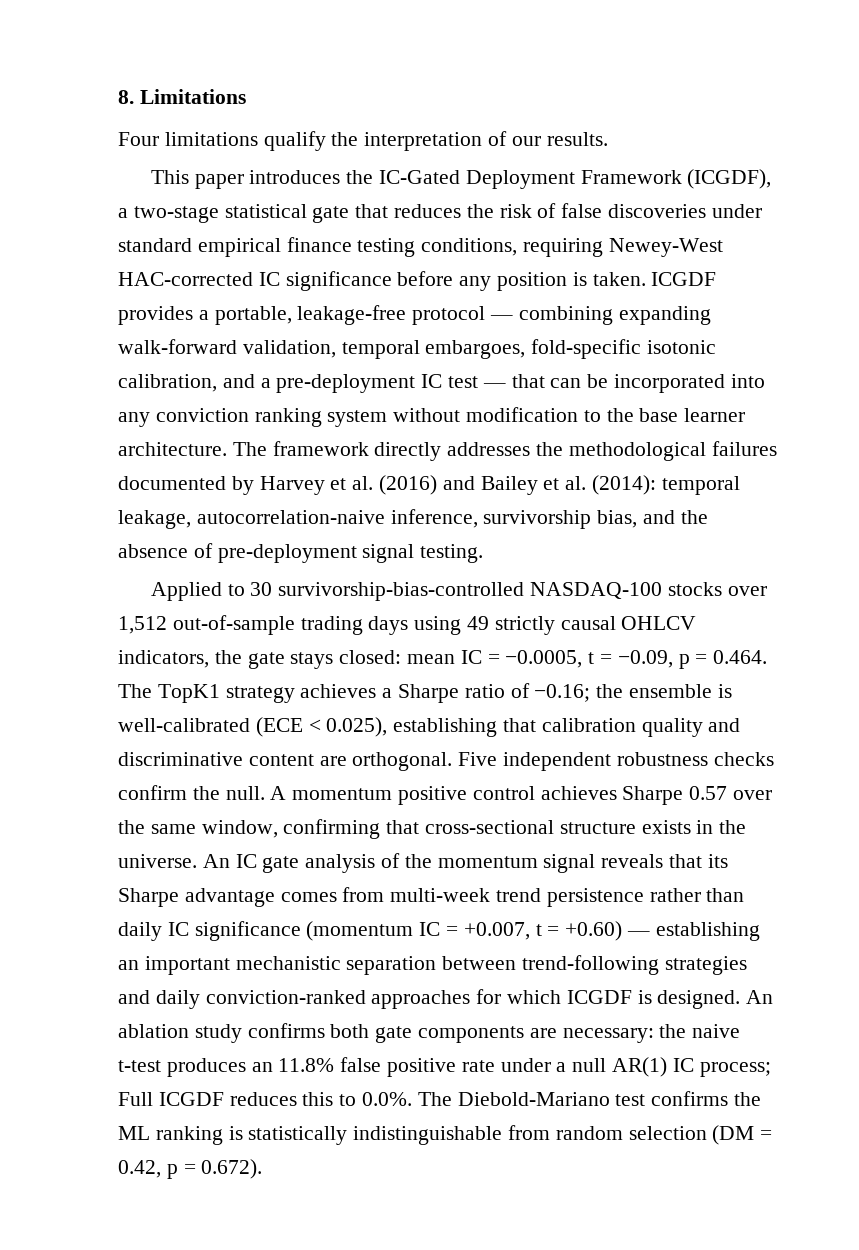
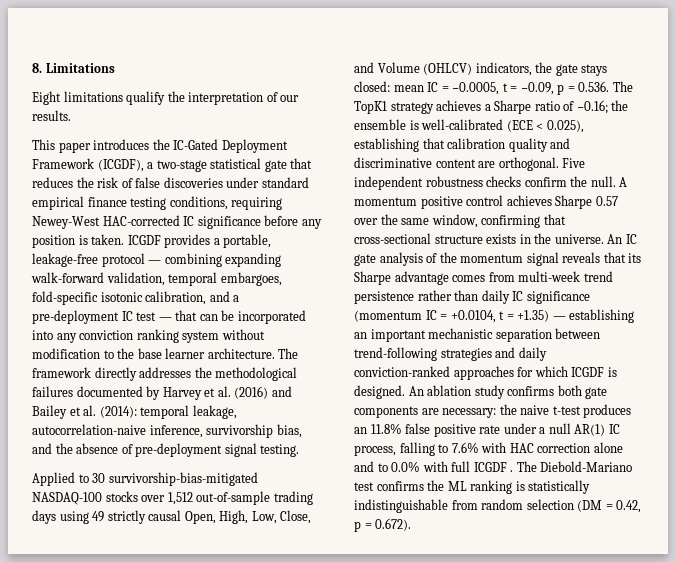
- Four limitations qualify the interpretation of our results.
+ Eight limitations qualify the interpretation of our results.
- Applied to 30 survivorship-bias-controlled NASDAQ-100 stocks over 1,512 out-of-sample trading days using 49 strictly causal OHLCV indicators, the gate stays closed: mean IC = −0.0005, t = −0.09, p = 0.464. The TopK1 strategy achieves a Sharpe ratio of −0.16; the ensemble is well-calibrated (ECE < 0.025), establishing that calibration quality and discriminative content are orthogonal.
+ Applied to 30 survivorship-bias-mitigated NASDAQ-100 stocks over 1,512 out-of-sample trading days using 49 strictly causal Open, High, Low, Close, and Volume (OHLCV) indicators, the gate stays closed: mean IC = −0.0005, t = −0.09, p = 0.536. The TopK1 strategy achieves a Sharpe ratio of −0.16; the ensemble is well-calibrated (ECE < 0.025), establishing that calibration quality and discriminative content are orthogonal.
- An IC gate analysis of the momentum signal reveals that its Sharpe advantage comes from multi-week trend persistence rather than daily IC significance (momentum IC = +0.007, t = +0.60) — establishing an important mechanistic separation between trend-following strategies and daily conviction-ranked approaches for which ICGDF is designed.
+ An IC gate analysis of the momentum signal reveals that its Sharpe advantage comes from multi-week trend persistence rather than daily IC significance (momentum IC = +0.0104, t = +1.35) — establishing an important mechanistic separation between trend-following strategies and daily conviction-ranked approaches for which ICGDF is designed.
- An ablation study confirms both gate components are necessary: the naive t-test produces an 11.8% false positive rate under a null AR(1) IC process; Full ICGDF reduces this to 0.0%. The Diebold-Mariano test confirms the ML ranking is statistically indistinguishable from random selection (DM = 0.42, p = 0.672).
+ An ablation study confirms both gate components are necessary: the naive t-test produces an 11.8% false positive rate under a null AR(1) IC process, falling to 7.6% with HAC correction alone and to 0.0% with full ICGDF . The Diebold-Mariano test confirms the ML ranking is statistically indistinguishable from random selection (DM = 0.42, p = 0.672).

